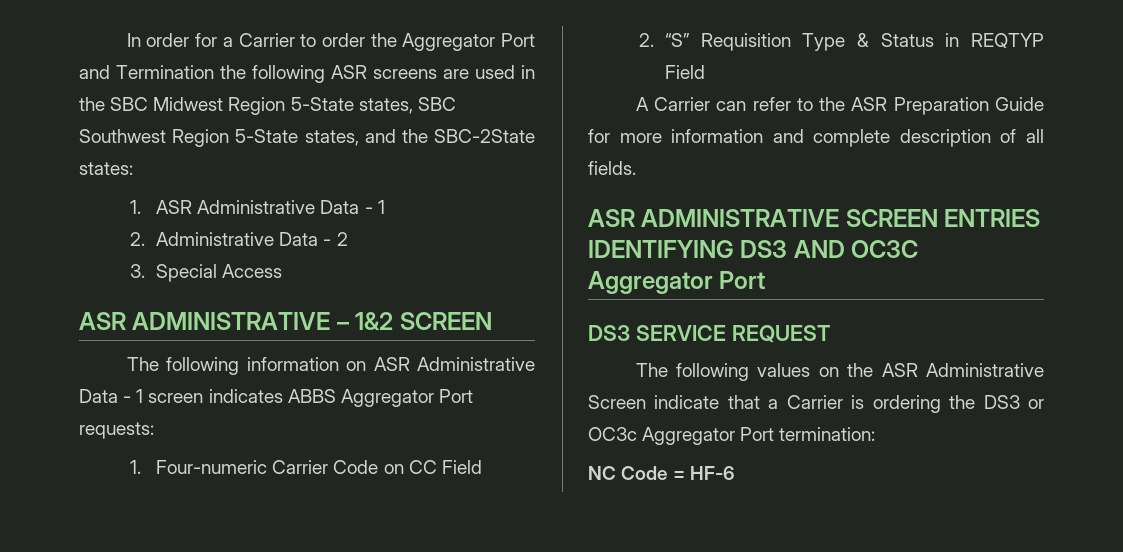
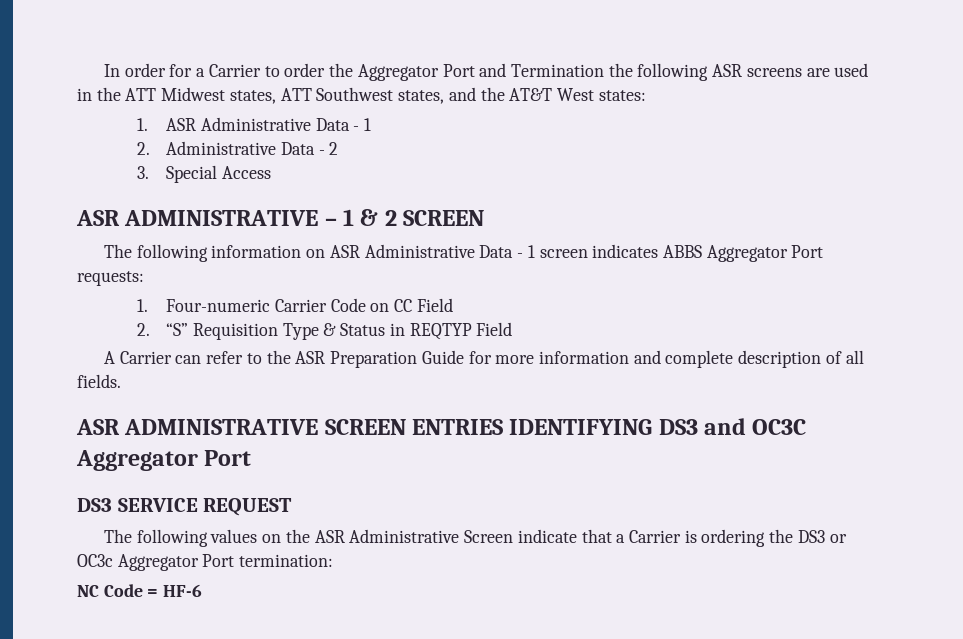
- In order for a Carrier to order the Aggregator Port and Termination the following ASR screens are used in the SBC Midwest Region 5-State states, SBC Southwest Region 5-State states, and the SBC-2State states:
+ In order for a Carrier to order the Aggregator Port and Termination the following ASR screens are used in the ATT Midwest states, ATT Southwest states, and the AT&T West states:
- ASR ADMINISTRATIVE – 1&2 SCREEN
+ ASR ADMINISTRATIVE – 1 & 2 SCREEN
- ASR ADMINISTRATIVE SCREEN ENTRIES IDENTIFYING DS3 AND OC3C Aggregator Port
+ ASR ADMINISTRATIVE SCREEN ENTRIES IDENTIFYING DS3 and OC3C Aggregator Port

